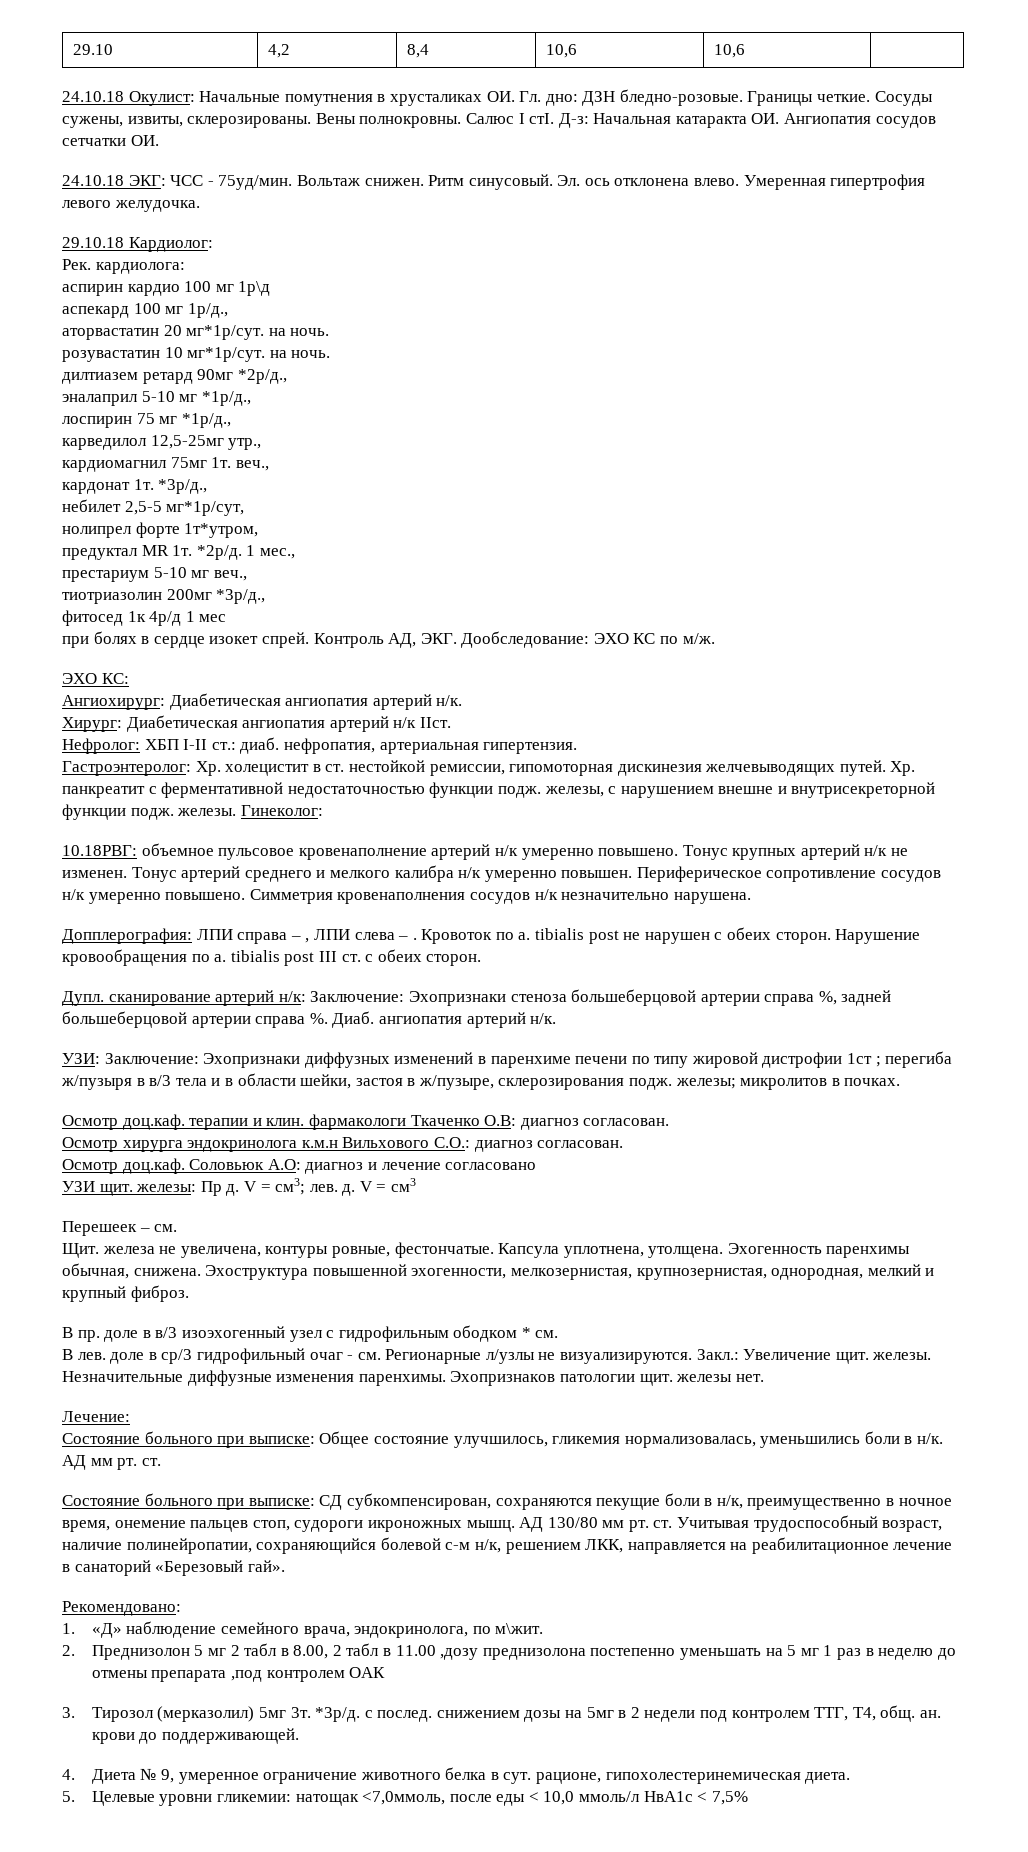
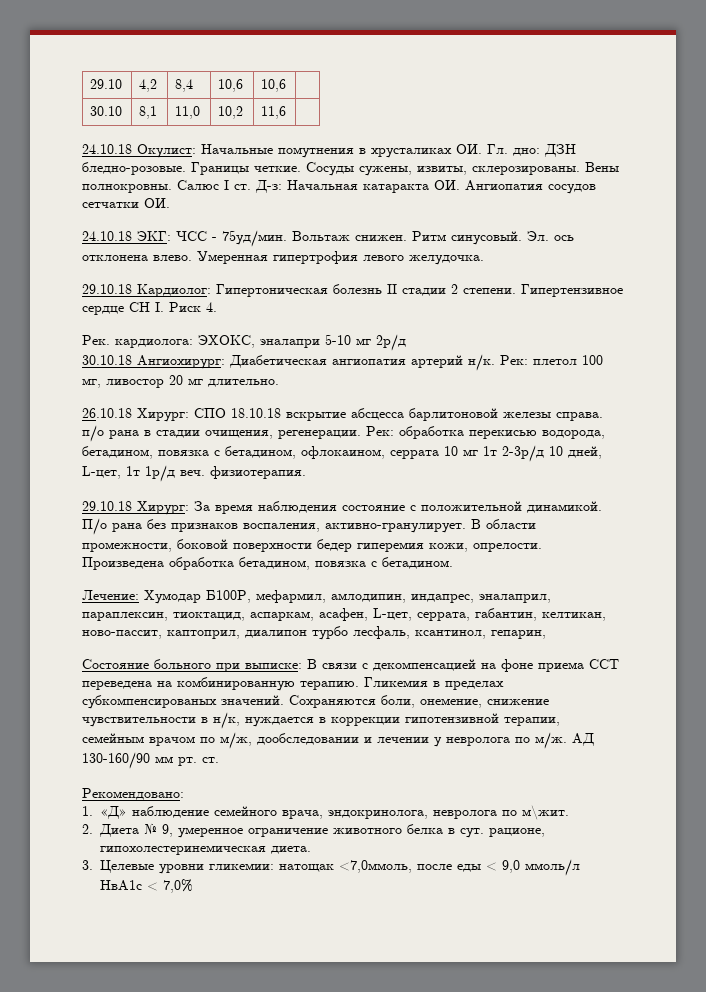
+ 30.10 | 8,1 | 11,0 | 10,2 | 11,6 |
- Салюс I стI. Д-з: Начальная катаракта ОИ. Ангиопатия сосудов сетчатки ОИ.
+ Салюс I ст. Д-з: Начальная катаракта ОИ. Ангиопатия сосудов сетчатки ОИ.
- 29.10.18 Кардиолог:
- Рек. кардиолога:
- аспирин кардио 100 мг 1р\д
- аспекард 100 мг 1р/д.,
- аторвастатин 20 мг*1р/сут. на ночь.
- розувастатин 10 мг*1р/сут. на ночь.
- дилтиазем ретард 90мг *2р/д.,
- эналаприл 5-10 мг *1р/д.,
- лоспирин 75 мг *1р/д.,
- карведилол 12,5-25мг утр.,
- кардиомагнил 75мг 1т. веч.,
- кардонат 1т. *3р/д.,
- небилет 2,5-5 мг*1р/сут,
- нолипрел форте 1т*утром,
- предуктал МR 1т. *2р/д. 1 мес.,
- престариум 5-10 мг веч.,
- тиотриазолин 200мг *3р/д.,
- фитосед 1к 4р/д 1 мес
- при болях в сердце изокет спрей. Контроль АД, ЭКГ. Дообследование: ЭХО КС по м/ж.
- ЭХО КС:
- Ангиохирург: Диабетическая ангиопатия артерий н/к.
- Хирург: Диабетическая ангиопатия артерий н/к IIcт.
- Нефролог: ХБП I-II ст.: диаб. нефропатия, артериальная гипертензия.
- Гастроэнтеролог: Хр. холецистит в ст. нестойкой ремиссии, гипомоторная дискинезия желчевыводящих путей. Хр. панкреатит с ферментативной недостаточностью функции подж. железы, с нарушением внешне и внутрисекреторной функции подж. железы. Гинеколог:
- 10.18РВГ: объемное пульсовое кровенаполнение артерий н/к умеренно повышено. Тонус крупных артерий н/к не изменен. Тонус артерий среднего и мелкого калибра н/к умеренно повышен. Периферическое сопротивление сосудов н/к умеренно повышено. Симметрия кровенаполнения сосудов н/к незначительно нарушена.
- Допплерография: ЛПИ справа – , ЛПИ слева – . Кровоток по а. tibialis роst не нарушен с обеих сторон. Нарушение кровообращения по а. tibialis роst III ст. с обеих сторон.
- Дупл. сканирование артерий н/к: Заключение: Эхопризнаки стеноза большеберцовой артерии справа %, задней большеберцовой артерии справа %. Диаб. ангиопатия артерий н/к.
- УЗИ: Заключение: Эхопризнаки диффузных изменений в паренхиме печени по типу жировой дистрофии 1ст ; перегиба ж/пузыря в в/3 тела и в области шейки, застоя в ж/пузыре, склерозирования подж. железы; микролитов в почках.
- Осмотр доц.каф. терапии и клин. фармакологи Ткаченко О.В: диагноз согласован.
- Осмотр хирурга эндокринолога к.м.н Вильхового С.О.: диагноз согласован.
- Осмотр доц.каф. Соловьюк А.О: диагноз и лечение согласовано
- УЗИ щит. железы: Пр д. V = см3; лев. д. V = см3
- Перешеек – см.
- Щит. железа не увеличена, контуры ровные, фестончатые. Капсула уплотнена, утолщена. Эхогенность паренхимы обычная, снижена. Эхоструктура повышенной эхогенности, мелкозернистая, крупнозернистая, однородная, мелкий и крупный фиброз.
- В пр. доле в в/3 изоэхогенный узел с гидрофильным ободком * см.
- В лев. доле в ср/3 гидрофильный очаг - см. Регионарные л/узлы не визуализируются. Закл.: Увеличение щит. железы. Незначительные диффузные изменения паренхимы. Эхопризнаков патологии щит. железы нет.
- Лечение:
- Состояние больного при выписке: Общее состояние улучшилось, гликемия нормализовалась, уменьшились боли в н/к. АД мм рт. ст.
- Состояние больного при выписке: СД субкомпенсирован, сохраняются пекущие боли в н/к, преимущественно в ночное время, онемение пальцев стоп, судороги икроножных мышц. АД 130/80 мм рт. ст. Учитывая трудоспособный возраст, наличие полинейропатии, сохраняющийся болевой с-м н/к, решением ЛКК, направляется на реабилитационное лечение в санаторий «Березовый гай».
+ 29.10.18 Кардиолог: Гипертоническая болезнь II стадии 2 степени. Гипертензивное сердце СН I. Риск 4.
+ Рек. кардиолога: ЭХОКС, эналапри 5-10 мг 2р/д
+ 30.10.18 Ангиохирург: Диабетическая ангиопатия артерий н/к. Рек: плетол 100 мг, ливостор 20 мг длительно.
+ 26.10.18 Хирург: СПО 18.10.18 вскрытие абсцесса барлитоновой железы справа. п/о рана в стадии очищения, регенерации. Рек: обработка перекисью водорода, бетадином, повязка с бетадином, офлокаином, серрата 10 мг 1т 2-3р/д 10 дней, L-цет, 1т 1р/д веч. физиотерапия.
+ 29.10.18 Хирург: За время наблюдения состояние с положительной динамикой. П/о рана без признаков воспаления, активно-гранулирует. В области промежности, боковой поверхности бедер гиперемия кожи, опрелости. Произведена обработка бетадином, повязка с бетадином.
+ Лечение: Хумодар Б100Р, мефармил, амлодипин, индапрес, эналаприл, параплексин, тиоктацид, аспаркам, асафен, L-цет, серрата, габантин, келтикан, ново-пассит, каптоприл, диалипон турбо лесфаль, ксантинол, гепарин,
+ Состояние больного при выписке: В связи с декомпенсацией на фоне приема ССТ переведена на комбинированную терапию. Гликемия в пределах субкомпенсированых значений. Сохраняются боли, онемение, снижение чувствительности в н/к, нуждается в коррекции гипотензивной терапии, семейным врачом по м/ж, дообследовании и лечении у невролога по м/ж. АД 130-160/90 мм рт. ст.
- 1. «Д» наблюдение семейного врача, эндокринолога, по м\жит.
+ 1. «Д» наблюдение семейного врача, эндокринолога, невролога по м\жит.
- 2. Преднизолон 5 мг 2 табл в 8.00, 2 табл в 11.00 ,дозу преднизолона постепенно уменьшать на 5 мг 1 раз в неделю до отмены препарата ,под контролем ОАК
- 3. Тирозол (мерказолил) 5мг 3т. *3р/д. с послед. снижением дозы на 5мг в 2 недели под контролем ТТГ, Т4, общ. ан. крови до поддерживающей.
- 4. Диета № 9, умеренное ограничение животного белка в сут. рационе, гипохолестеринемическая диета.
+ 2. Диета № 9, умеренное ограничение животного белка в сут. рационе, гипохолестеринемическая диета.
- 5. Целевые уровни гликемии: натощак <7,0ммоль, после еды < 10,0 ммоль/л НвА1с < 7,5%
+ 3. Целевые уровни гликемии: натощак <7,0ммоль, после еды < 9,0 ммоль/л НвА1с < 7,0%

